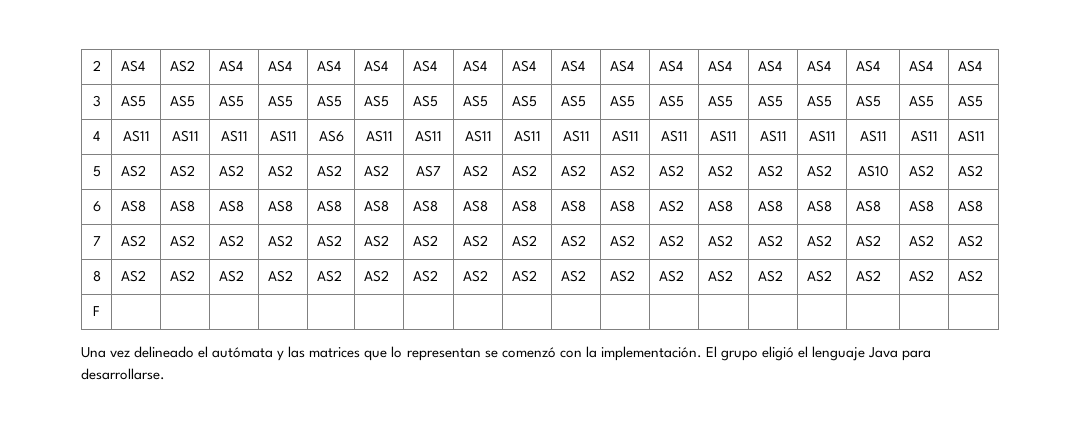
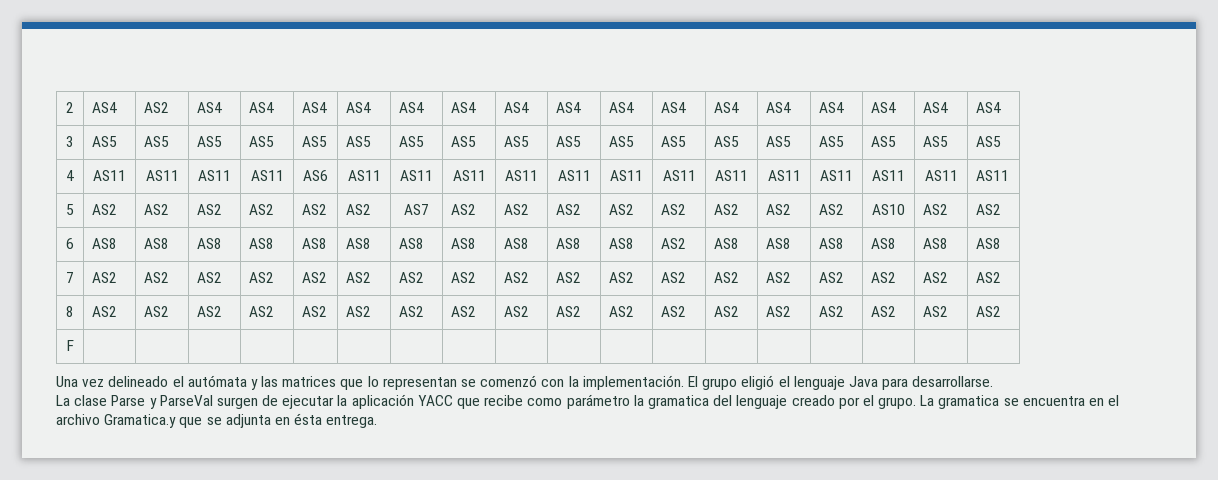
+ La clase Parse y ParseVal surgen de ejecutar la aplicación YACC que recibe como parámetro la gramatica del lenguaje creado por el grupo. La gramatica se encuentra en el archivo Gramatica.y que se adjunta en ésta entrega.

